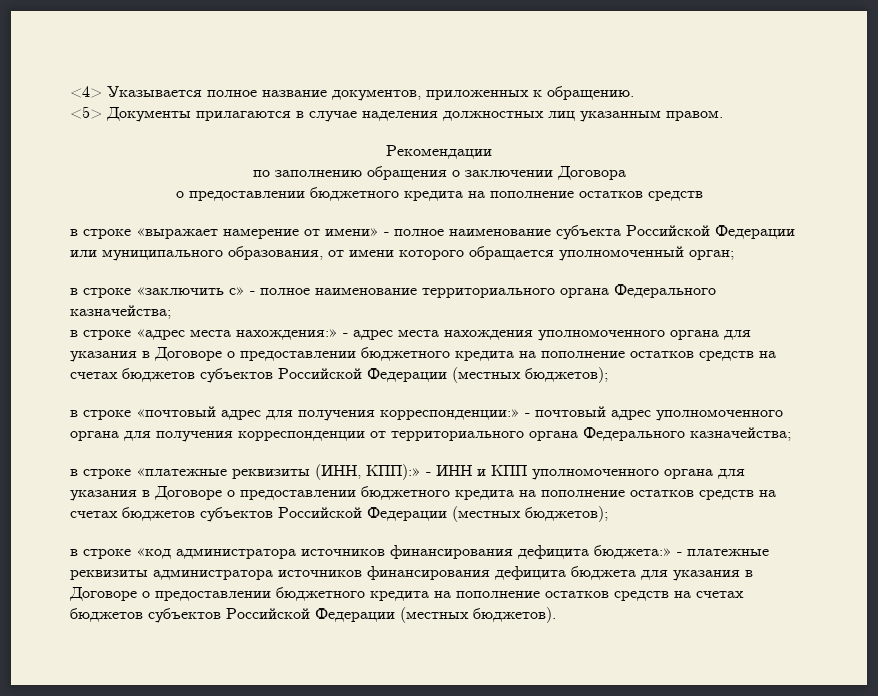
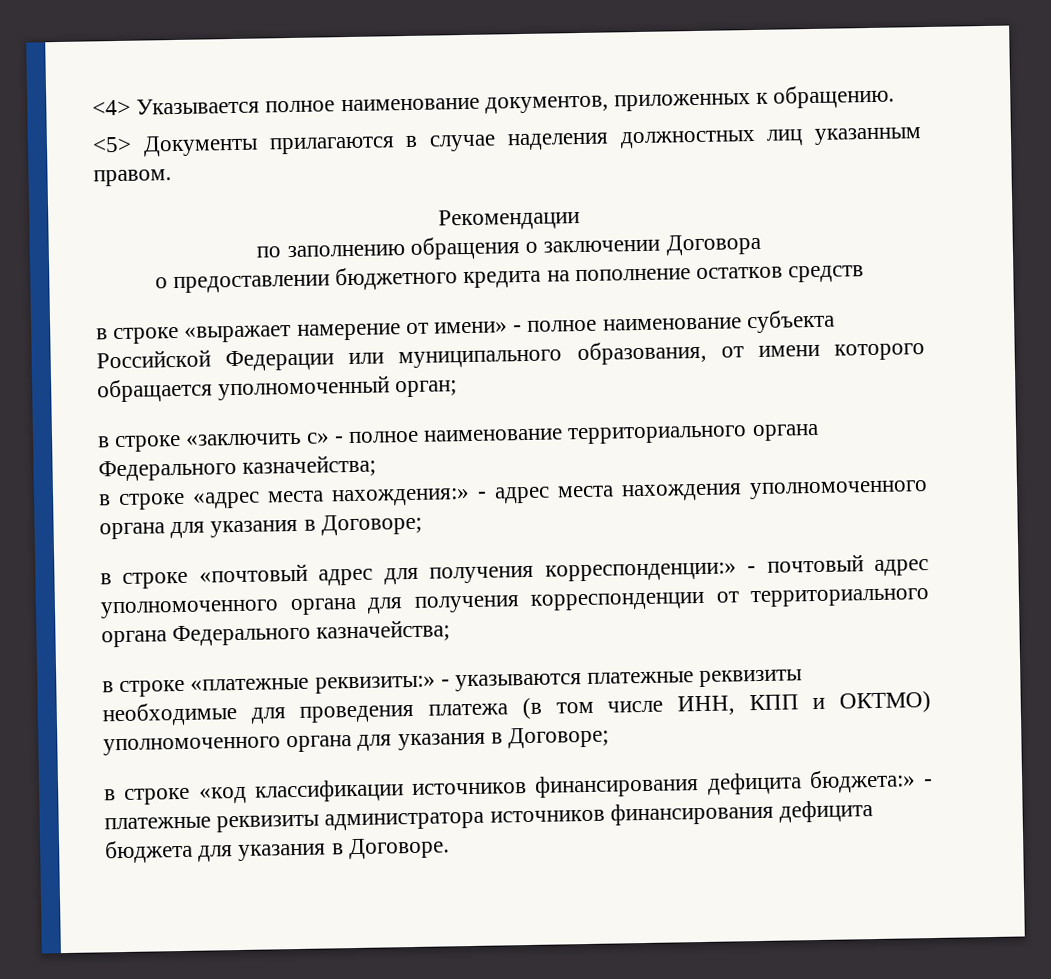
- <4> Указывается полное название документов, приложенных к обращению.
+ <4> Указывается полное наименование документов, приложенных к обращению.
- в строке «адрес места нахождения:» - адрес места нахождения уполномоченного органа для указания в Договоре о предоставлении бюджетного кредита на пополнение остатков средств на счетах бюджетов субъектов Российской Федерации (местных бюджетов);
+ в строке «адрес места нахождения:» - адрес места нахождения уполномоченного органа для указания в Договоре;
- в строке «платежные реквизиты (ИНН, КПП):» - ИНН и КПП уполномоченного органа для указания в Договоре о предоставлении бюджетного кредита на пополнение остатков средств на счетах бюджетов субъектов Российской Федерации (местных бюджетов);
+ в строке «платежные реквизиты:» - указываются платежные реквизиты необходимые для проведения платежа (в том числе ИНН, КПП и ОКТМО) уполномоченного органа для указания в Договоре;
- в строке «код администратора источников финансирования дефицита бюджета:» - платежные реквизиты администратора источников финансирования дефицита бюджета для указания в Договоре о предоставлении бюджетного кредита на пополнение остатков средств на счетах бюджетов субъектов Российской Федерации (местных бюджетов).
+ в строке «код классификации источников финансирования дефицита бюджета:» - платежные реквизиты администратора источников финансирования дефицита бюджета для указания в Договоре.

